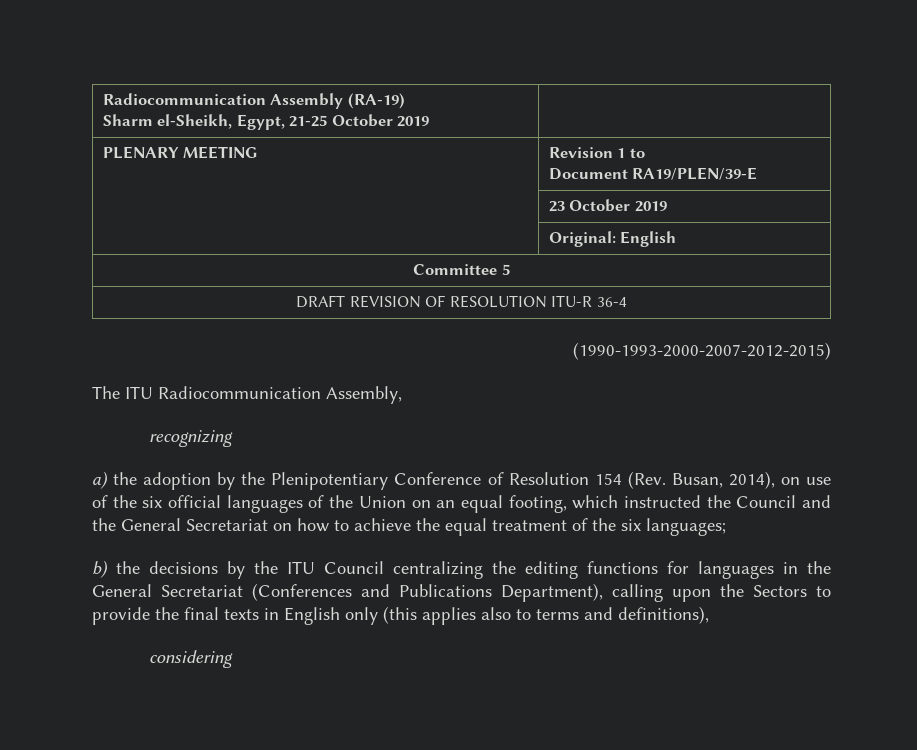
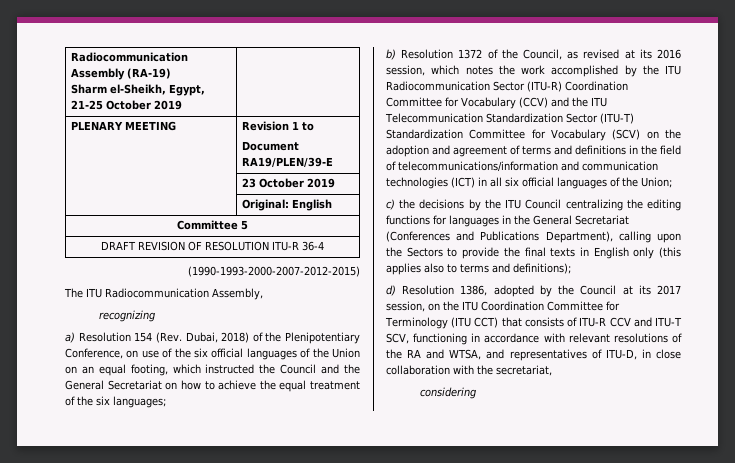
- a) the adoption by the Plenipotentiary Conference of Resolution 154 (Rev. Busan, 2014), on use of the six official languages of the Union on an equal footing, which instructed the Council and the General Secretariat on how to achieve the equal treatment of the six languages;
+ a) Resolution 154 (Rev. Dubai, 2018) of the Plenipotentiary Conference, on use of the six official languages of the Union on an equal footing, which instructed the Council and the General Secretariat on how to achieve the equal treatment of the six languages;
- b) the decisions by the ITU Council centralizing the editing functions for languages in the General Secretariat (Conferences and Publications Department), calling upon the Sectors to provide the final texts in English only (this applies also to terms and definitions),
+ b) Resolution 1372 of the Council, as revised at its 2016 session, which notes the work accomplished by the ITU Radiocommunication Sector (ITU-R) Coordination Committee for Vocabulary (CCV) and the ITU Telecommunication Standardization Sector (ITU-T) Standardization Committee for Vocabulary (SCV) on the adoption and agreement of terms and definitions in the field of telecommunications/information and communication technologies (ICT) in all six official languages of the Union;
+ c) the decisions by the ITU Council centralizing the editing functions for languages in the General Secretariat (Conferences and Publications Department), calling upon the Sectors to provide the final texts in English only (this applies also to terms and definitions);
+ d) Resolution 1386, adopted by the Council at its 2017 session, on the ITU Coordination Committee for Terminology (ITU CCT) that consists of ITU-R CCV and ITU-T SCV, functioning in accordance with relevant resolutions of the RA and WTSA, and representatives of ITU-D, in close collaboration with the secretariat,

